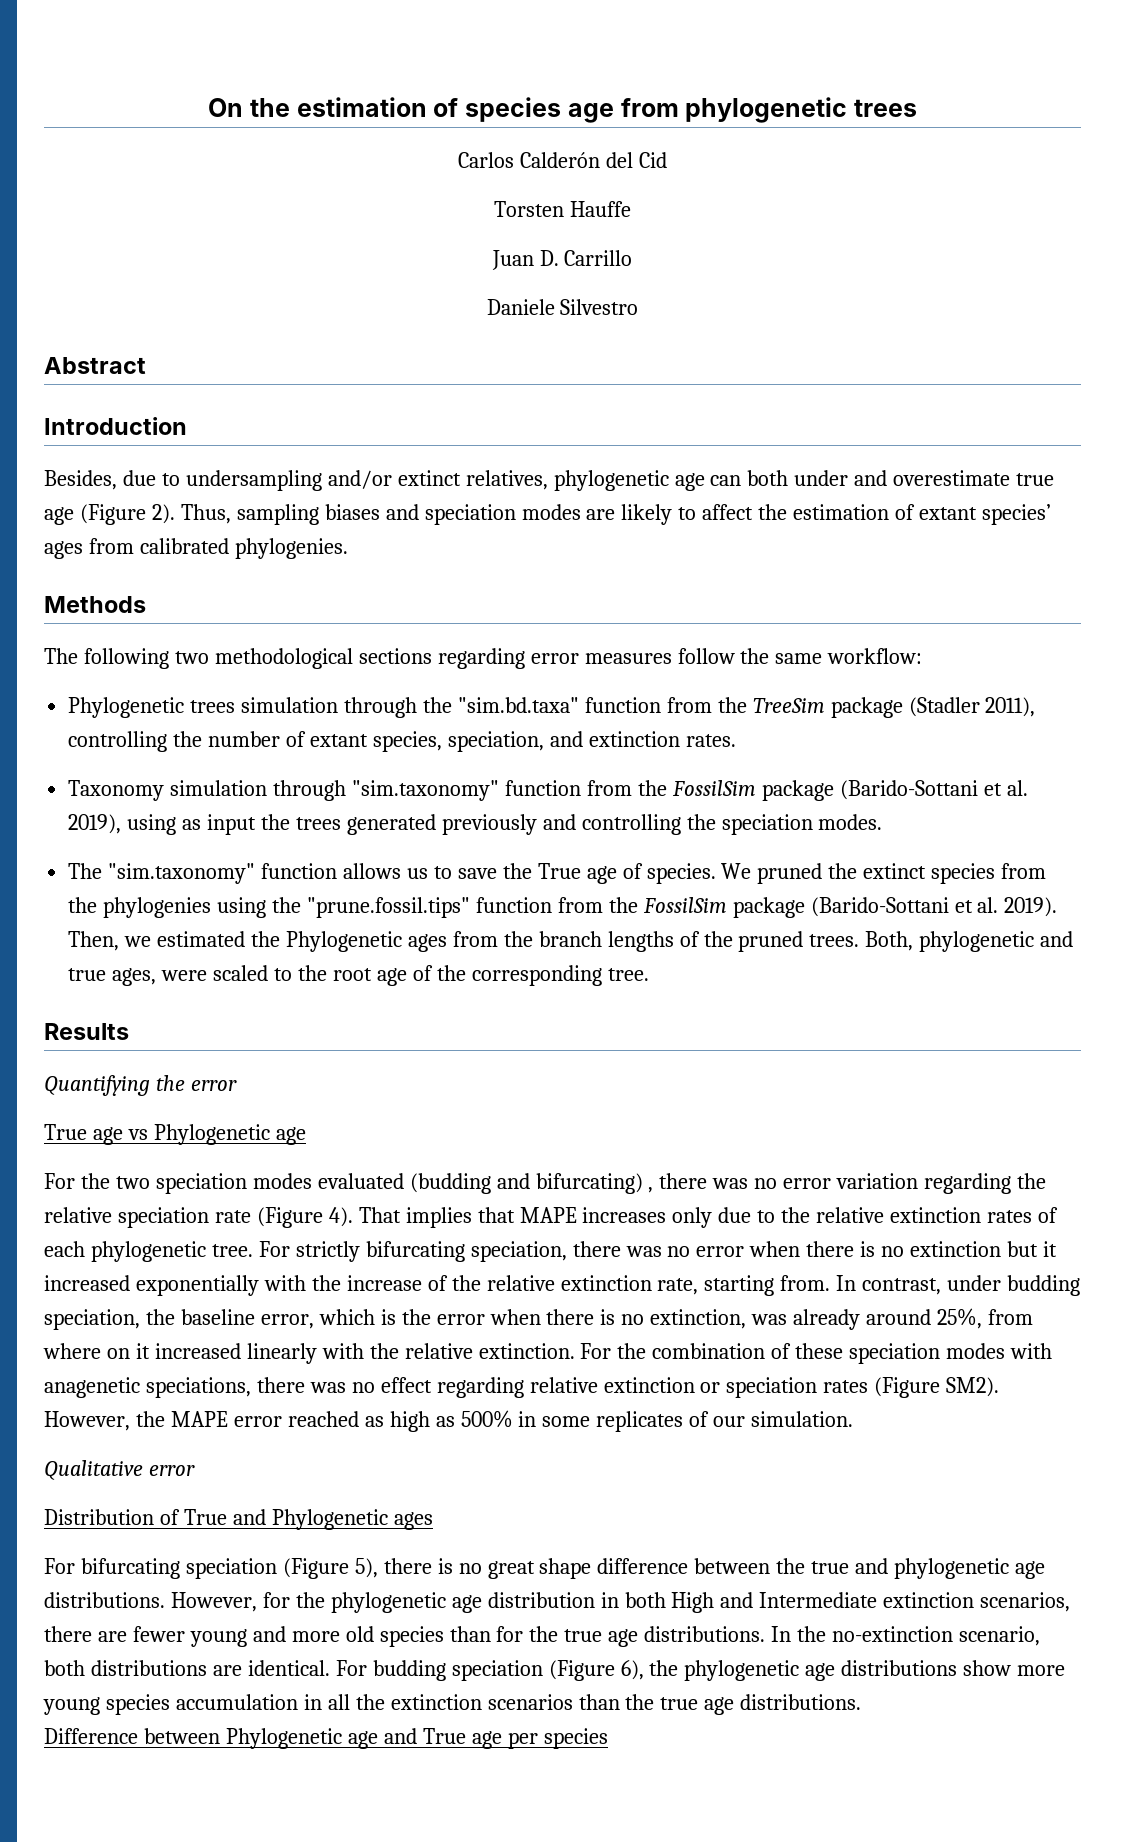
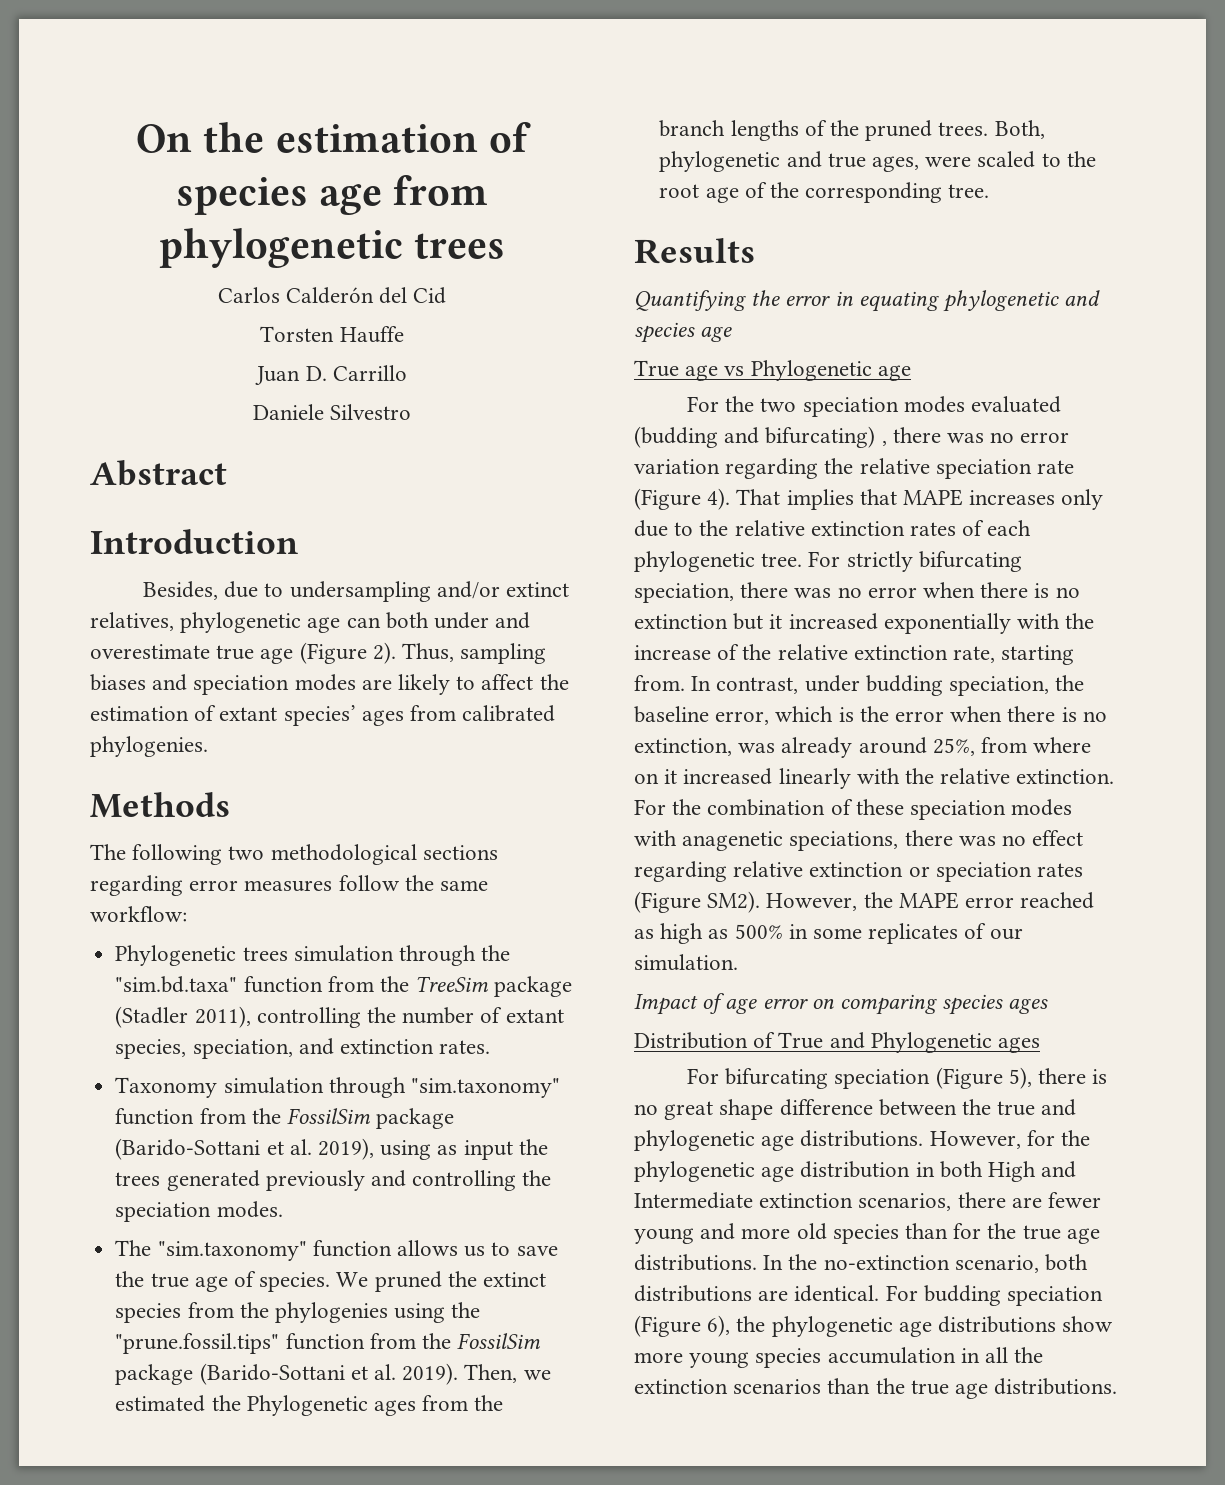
- The "sim.taxonomy" function allows us to save the True age of species.
+ The "sim.taxonomy" function allows us to save the true age of species.
- Quantifying the error
+ Quantifying the error in equating phylogenetic and species age
- Qualitative error
+ Impact of age error on comparing species ages
- Difference between Phylogenetic age and True age per species

